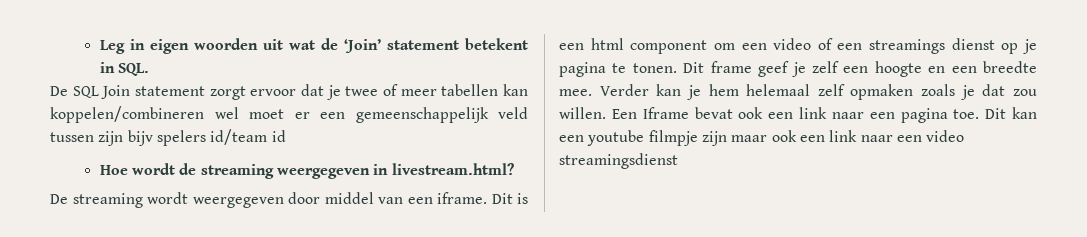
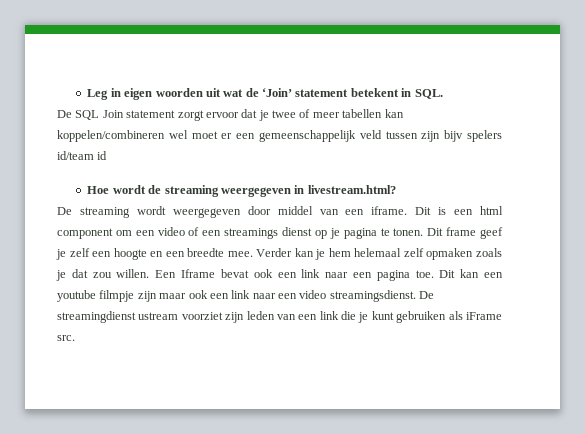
- Dit kan een youtube filmpje zijn maar ook een link naar een video streamingsdienst
+ Dit kan een youtube filmpje zijn maar ook een link naar een video streamingsdienst. De streamingdienst ustream voorziet zijn leden van een link die je kunt gebruiken als iFrame src.

